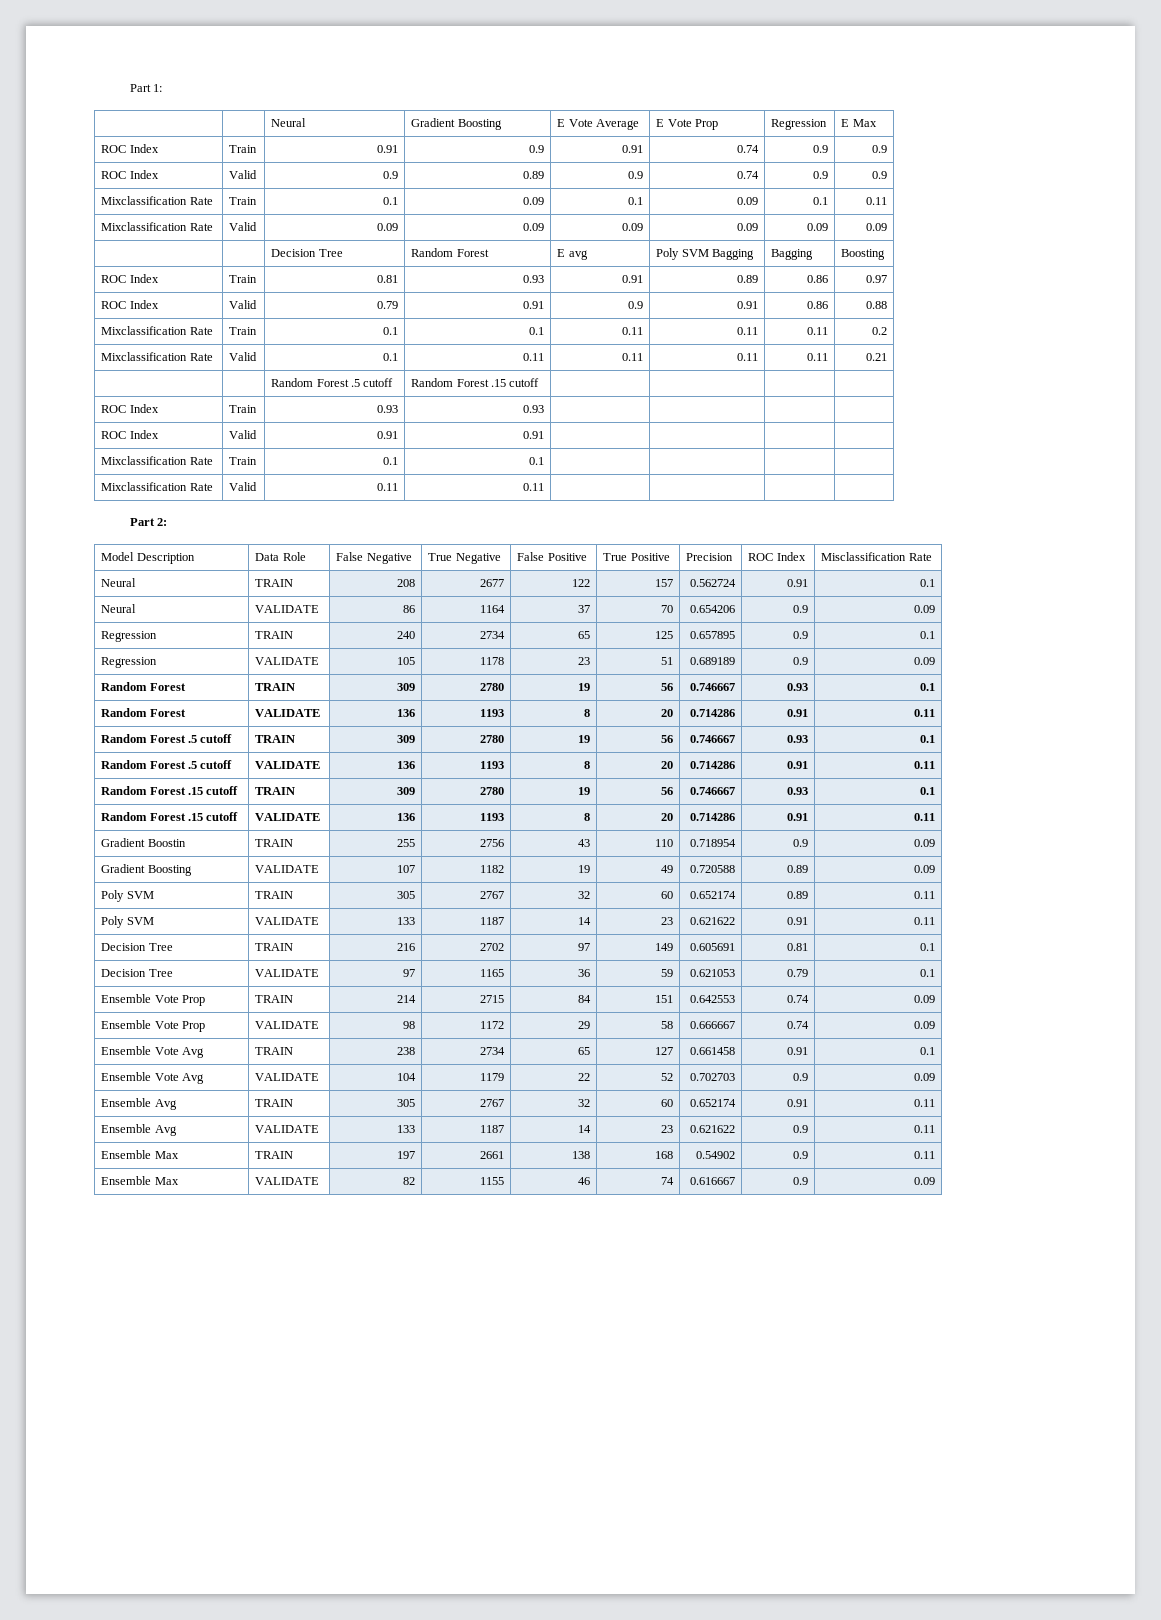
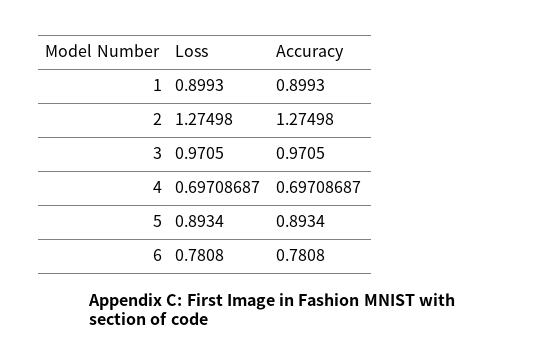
- Part 1:
- | | Neural | Gradient Boosting | E Vote Average | E Vote Prop | Regression | E Max
- ROC Index | Train | 0.91 | 0.9 | 0.91 | 0.74 | 0.9 | 0.9
- ROC Index | Valid | 0.9 | 0.89 | 0.9 | 0.74 | 0.9 | 0.9
- Mixclassification Rate | Train | 0.1 | 0.09 | 0.1 | 0.09 | 0.1 | 0.11
- Mixclassification Rate | Valid | 0.09 | 0.09 | 0.09 | 0.09 | 0.09 | 0.09
- | | Decision Tree | Random Forest | E avg | Poly SVM Bagging | Bagging | Boosting
- ROC Index | Train | 0.81 | 0.93 | 0.91 | 0.89 | 0.86 | 0.97
- ROC Index | Valid | 0.79 | 0.91 | 0.9 | 0.91 | 0.86 | 0.88
- Mixclassification Rate | Train | 0.1 | 0.1 | 0.11 | 0.11 | 0.11 | 0.2
- Mixclassification Rate | Valid | 0.1 | 0.11 | 0.11 | 0.11 | 0.11 | 0.21
- | | Random Forest .5 cutoff | Random Forest .15 cutoff | | | |
- ROC Index | Train | 0.93 | 0.93 | | | |
- ROC Index | Valid | 0.91 | 0.91 | | | |
- Mixclassification Rate | Train | 0.1 | 0.1 | | | |
- Mixclassification Rate | Valid | 0.11 | 0.11 | | | |
- Part 2:
- Model Description | Data Role | False Negative | True Negative | False Positive | True Positive | Precision | ROC Index | Misclassification Rate
- Neural | TRAIN | 208 | 2677 | 122 | 157 | 0.562724 | 0.91 | 0.1
- Neural | VALIDATE | 86 | 1164 | 37 | 70 | 0.654206 | 0.9 | 0.09
- Regression | TRAIN | 240 | 2734 | 65 | 125 | 0.657895 | 0.9 | 0.1
- Regression | VALIDATE | 105 | 1178 | 23 | 51 | 0.689189 | 0.9 | 0.09
- Random Forest | TRAIN | 309 | 2780 | 19 | 56 | 0.746667 | 0.93 | 0.1
- Random Forest | VALIDATE | 136 | 1193 | 8 | 20 | 0.714286 | 0.91 | 0.11
- Random Forest .5 cutoff | TRAIN | 309 | 2780 | 19 | 56 | 0.746667 | 0.93 | 0.1
- Random Forest .5 cutoff | VALIDATE | 136 | 1193 | 8 | 20 | 0.714286 | 0.91 | 0.11
- Random Forest .15 cutoff | TRAIN | 309 | 2780 | 19 | 56 | 0.746667 | 0.93 | 0.1
- Random Forest .15 cutoff | VALIDATE | 136 | 1193 | 8 | 20 | 0.714286 | 0.91 | 0.11
- Gradient Boostin | TRAIN | 255 | 2756 | 43 | 110 | 0.718954 | 0.9 | 0.09
- Gradient Boosting | VALIDATE | 107 | 1182 | 19 | 49 | 0.720588 | 0.89 | 0.09
- Poly SVM | TRAIN | 305 | 2767 | 32 | 60 | 0.652174 | 0.89 | 0.11
- Poly SVM | VALIDATE | 133 | 1187 | 14 | 23 | 0.621622 | 0.91 | 0.11
- Decision Tree | TRAIN | 216 | 2702 | 97 | 149 | 0.605691 | 0.81 | 0.1
- Decision Tree | VALIDATE | 97 | 1165 | 36 | 59 | 0.621053 | 0.79 | 0.1
- Ensemble Vote Prop | TRAIN | 214 | 2715 | 84 | 151 | 0.642553 | 0.74 | 0.09
- Ensemble Vote Prop | VALIDATE | 98 | 1172 | 29 | 58 | 0.666667 | 0.74 | 0.09
- Ensemble Vote Avg | TRAIN | 238 | 2734 | 65 | 127 | 0.661458 | 0.91 | 0.1
- Ensemble Vote Avg | VALIDATE | 104 | 1179 | 22 | 52 | 0.702703 | 0.9 | 0.09
- Ensemble Avg | TRAIN | 305 | 2767 | 32 | 60 | 0.652174 | 0.91 | 0.11
- Ensemble Avg | VALIDATE | 133 | 1187 | 14 | 23 | 0.621622 | 0.9 | 0.11
- Ensemble Max | TRAIN | 197 | 2661 | 138 | 168 | 0.54902 | 0.9 | 0.11
- Ensemble Max | VALIDATE | 82 | 1155 | 46 | 74 | 0.616667 | 0.9 | 0.09
+ Model Number | Loss | Accuracy
+ 1 | 0.8993 | 0.8993
+ 2 | 1.27498 | 1.27498
+ 3 | 0.9705 | 0.9705
+ 4 | 0.69708687 | 0.69708687
+ 5 | 0.8934 | 0.8934
+ 6 | 0.7808 | 0.7808
+ Appendix C: First Image in Fashion MNIST with section of code

